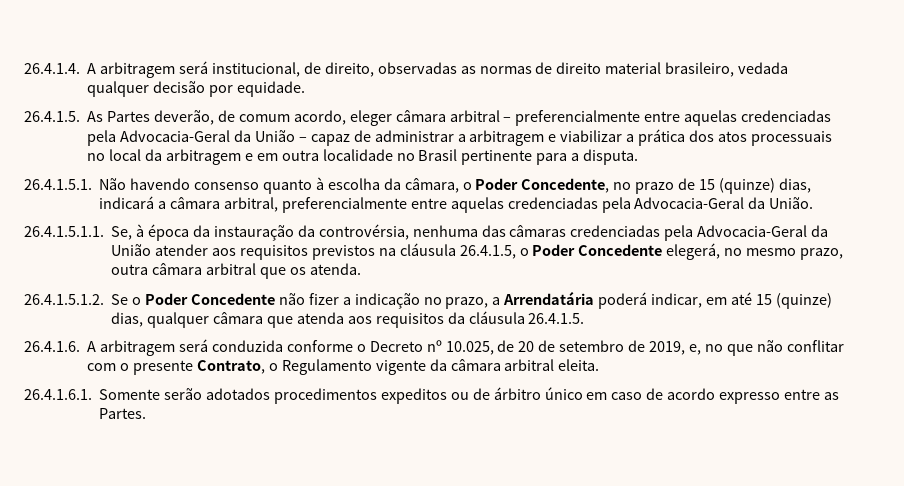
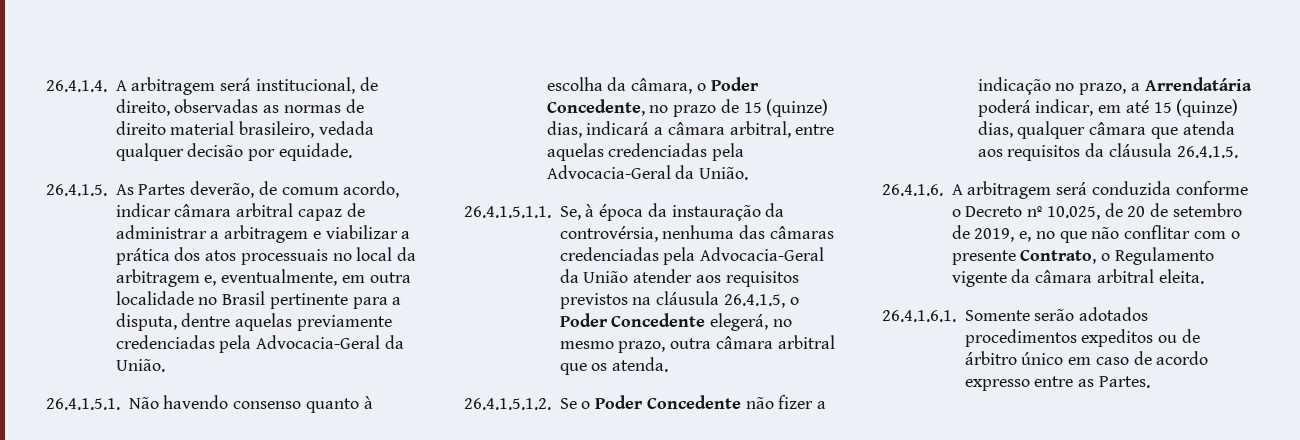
- 26.4.1.5. As Partes deverão, de comum acordo, eleger câmara arbitral – preferencialmente entre aquelas credenciadas pela Advocacia-Geral da União – capaz de administrar a arbitragem e viabilizar a prática dos atos processuais no local da arbitragem e em outra localidade no Brasil pertinente para a disputa.
+ 26.4.1.5. As Partes deverão, de comum acordo, indicar câmara arbitral capaz de administrar a arbitragem e viabilizar a prática dos atos processuais no local da arbitragem e, eventualmente, em outra localidade no Brasil pertinente para a disputa, dentre aquelas previamente credenciadas pela Advocacia-Geral da União.
- 26.4.1.5.1. Não havendo consenso quanto à escolha da câmara, o Poder Concedente, no prazo de 15 (quinze) dias, indicará a câmara arbitral, preferencialmente entre aquelas credenciadas pela Advocacia-Geral da União.
+ 26.4.1.5.1. Não havendo consenso quanto à escolha da câmara, o Poder Concedente, no prazo de 15 (quinze) dias, indicará a câmara arbitral, entre aquelas credenciadas pela Advocacia-Geral da União.

